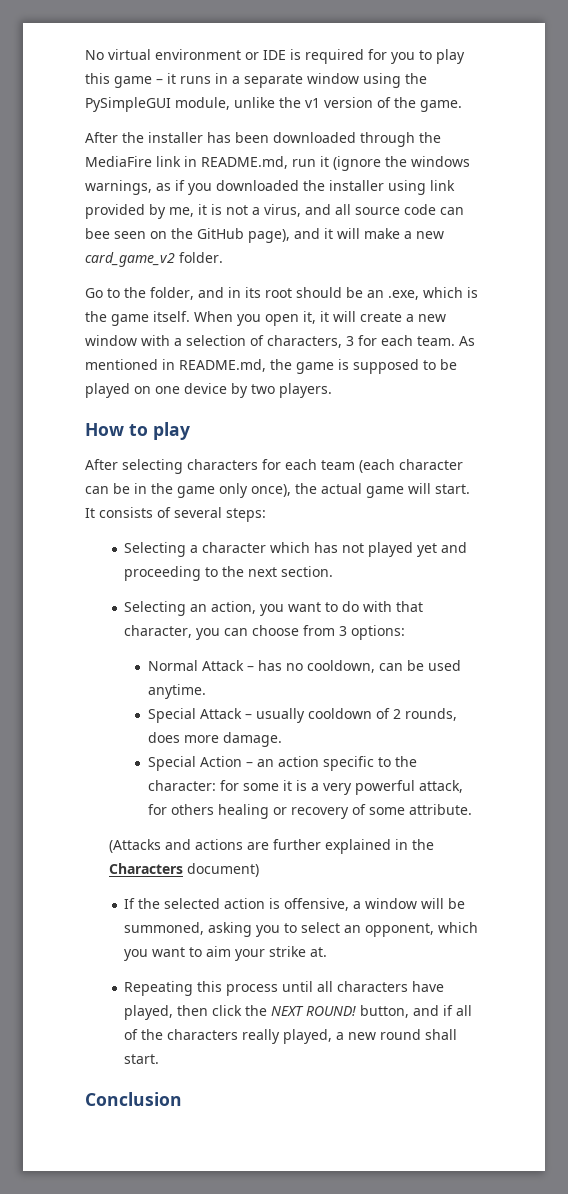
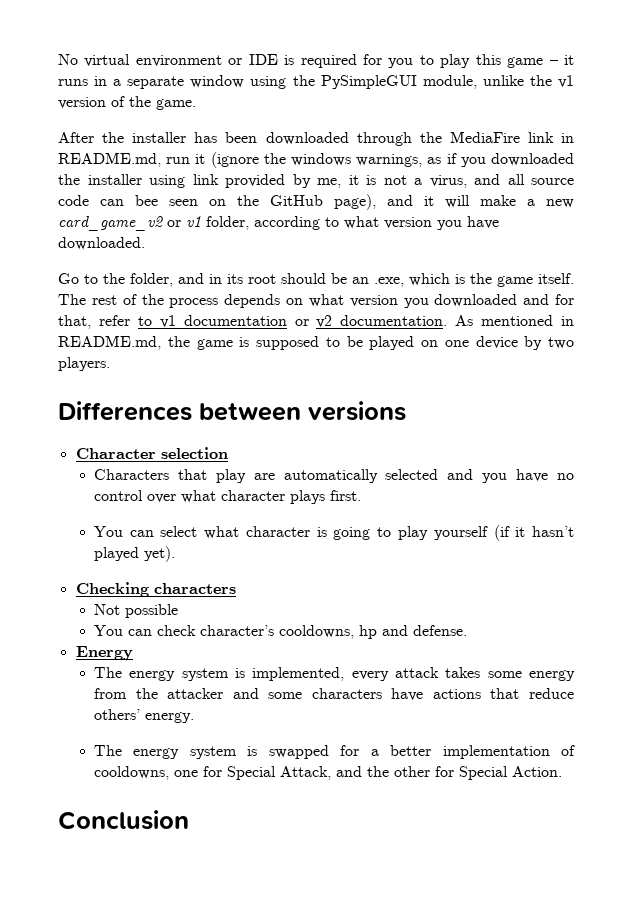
- After the installer has been downloaded through the MediaFire link in README.md, run it (ignore the windows warnings, as if you downloaded the installer using link provided by me, it is not a virus, and all source code can bee seen on the GitHub page), and it will make a new card_game_v2 folder.
+ After the installer has been downloaded through the MediaFire link in README.md, run it (ignore the windows warnings, as if you downloaded the installer using link provided by me, it is not a virus, and all source code can bee seen on the GitHub page), and it will make a new card_game_v2 or v1 folder, according to what version you have downloaded.
- When you open it, it will create a new window with a selection of characters, 3 for each team.
+ The rest of the process depends on what version you downloaded and for that, refer to v1 documentation or v2 documentation.
- How to play
- After selecting characters for each team (each character can be in the game only once), the actual game will start. It consists of several steps:
- Selecting a character which has not played yet and proceeding to the next section.
- Selecting an action, you want to do with that character, you can choose from 3 options:
- Normal Attack – has no cooldown, can be used anytime.
- Special Attack – usually cooldown of 2 rounds, does more damage.
- Special Action – an action specific to the character: for some it is a very powerful attack, for others healing or recovery of some attribute.
- (Attacks and actions are further explained in the Characters document)
- If the selected action is offensive, a window will be summoned, asking you to select an opponent, which you want to aim your strike at.
- Repeating this process until all characters have played, then click the NEXT ROUND! button, and if all of the characters really played, a new round shall start.
+ Differences between versions
+ Character selection
+ Characters that play are automatically selected and you have no control over what character plays first.
+ You can select what character is going to play yourself (if it hasn’t played yet).
+ Checking characters
+ Not possible
+ You can check character’s cooldowns, hp and defense.
+ Energy
+ The energy system is implemented, every attack takes some energy from the attacker and some characters have actions that reduce others’ energy.
+ The energy system is swapped for a better implementation of cooldowns, one for Special Attack, and the other for Special Action.

